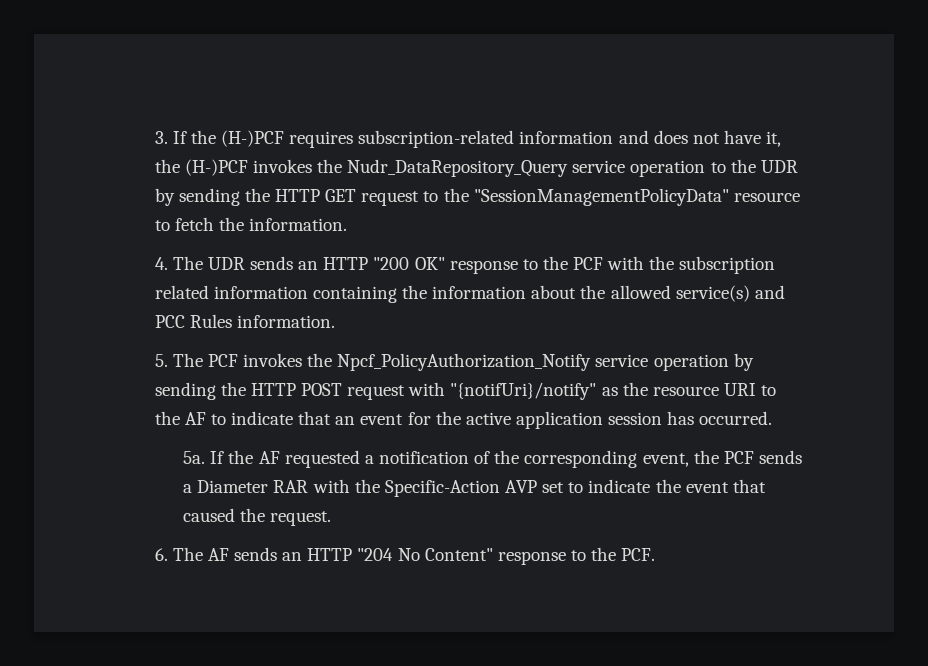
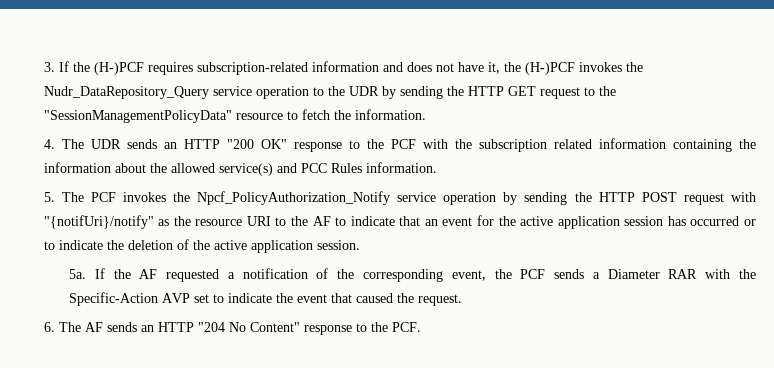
- 5. The PCF invokes the Npcf_PolicyAuthorization_Notify service operation by sending the HTTP POST request with "{notifUri}/notify" as the resource URI to the AF to indicate that an event for the active application session has occurred.
+ 5. The PCF invokes the Npcf_PolicyAuthorization_Notify service operation by sending the HTTP POST request with "{notifUri}/notify" as the resource URI to the AF to indicate that an event for the active application session has occurred or to indicate the deletion of the active application session.

